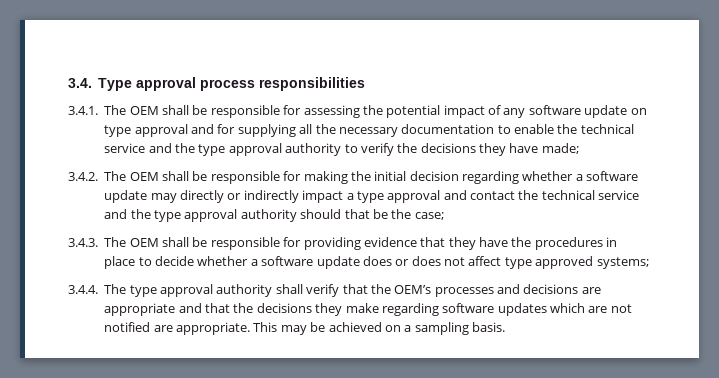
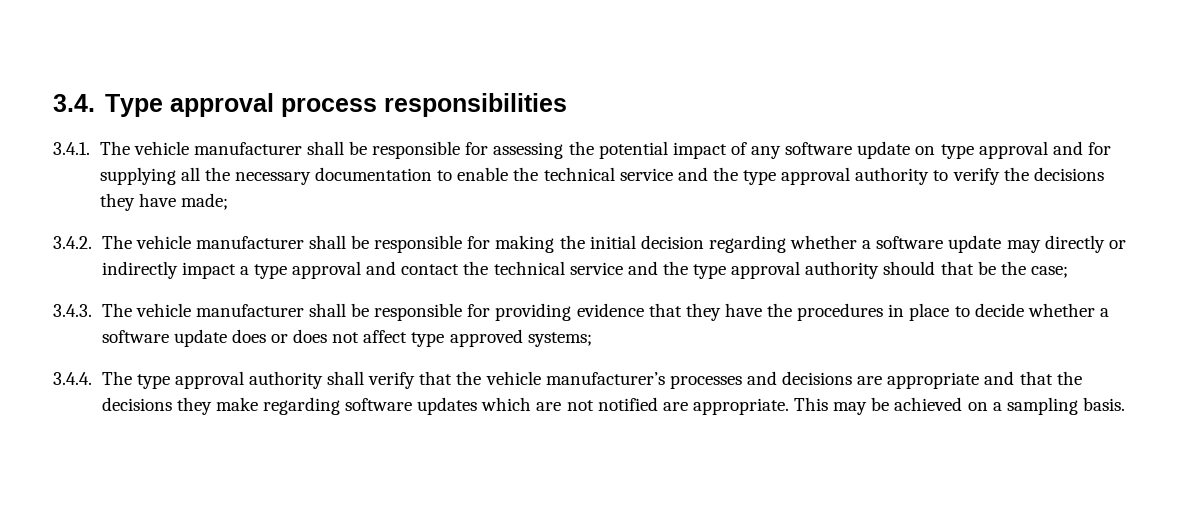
- 3.4.1. The OEM shall be responsible for assessing the potential impact of any software update on type approval and for supplying all the necessary documentation to enable the technical service and the type approval authority to verify the decisions they have made;
+ 3.4.1. The vehicle manufacturer shall be responsible for assessing the potential impact of any software update on type approval and for supplying all the necessary documentation to enable the technical service and the type approval authority to verify the decisions they have made;
- 3.4.2. The OEM shall be responsible for making the initial decision regarding whether a software update may directly or indirectly impact a type approval and contact the technical service and the type approval authority should that be the case;
+ 3.4.2. The vehicle manufacturer shall be responsible for making the initial decision regarding whether a software update may directly or indirectly impact a type approval and contact the technical service and the type approval authority should that be the case;
- 3.4.3. The OEM shall be responsible for providing evidence that they have the procedures in place to decide whether a software update does or does not affect type approved systems;
+ 3.4.3. The vehicle manufacturer shall be responsible for providing evidence that they have the procedures in place to decide whether a software update does or does not affect type approved systems;
- 3.4.4. The type approval authority shall verify that the OEM’s processes and decisions are appropriate and that the decisions they make regarding software updates which are not notified are appropriate.
+ 3.4.4. The type approval authority shall verify that the vehicle manufacturer’s processes and decisions are appropriate and that the decisions they make regarding software updates which are not notified are appropriate.

